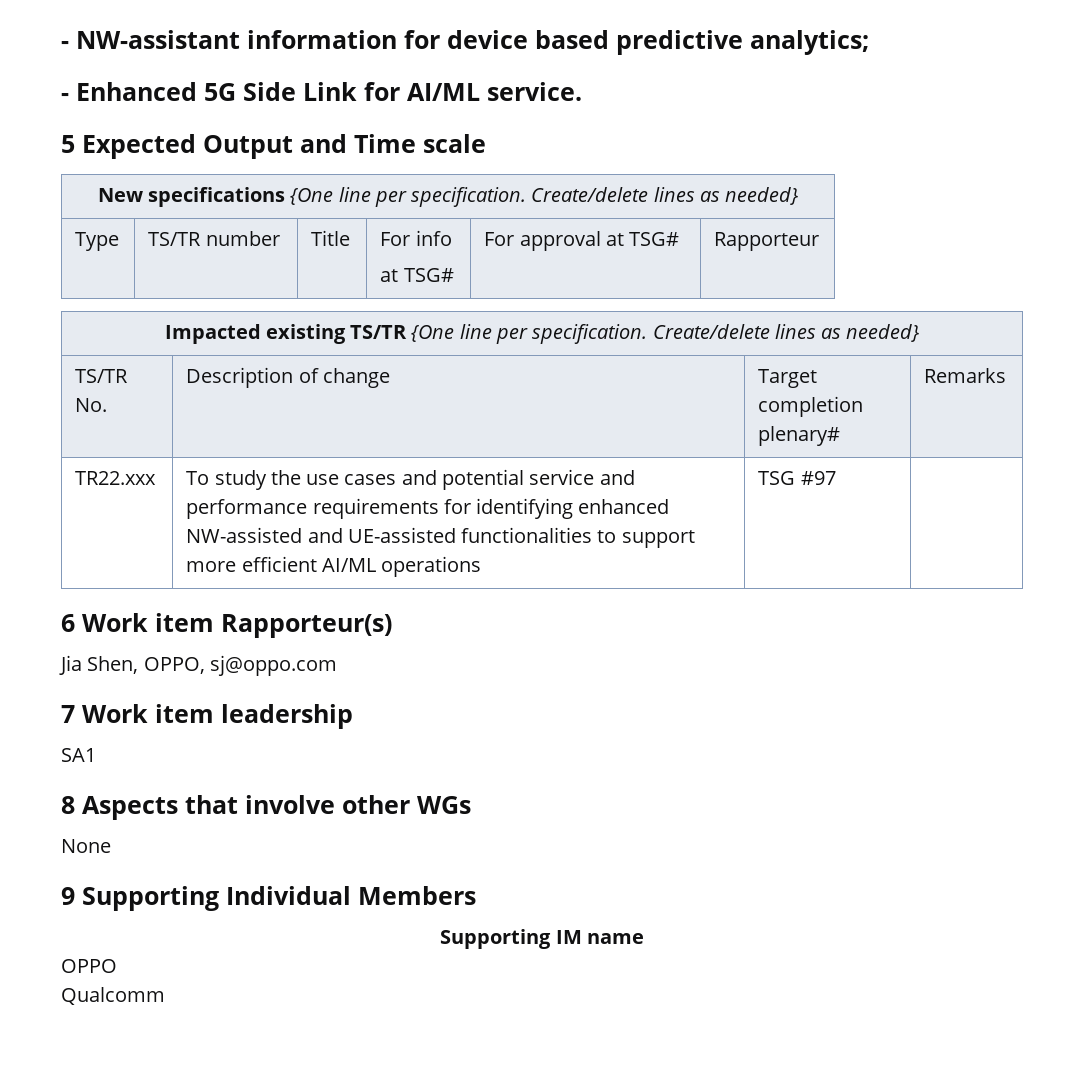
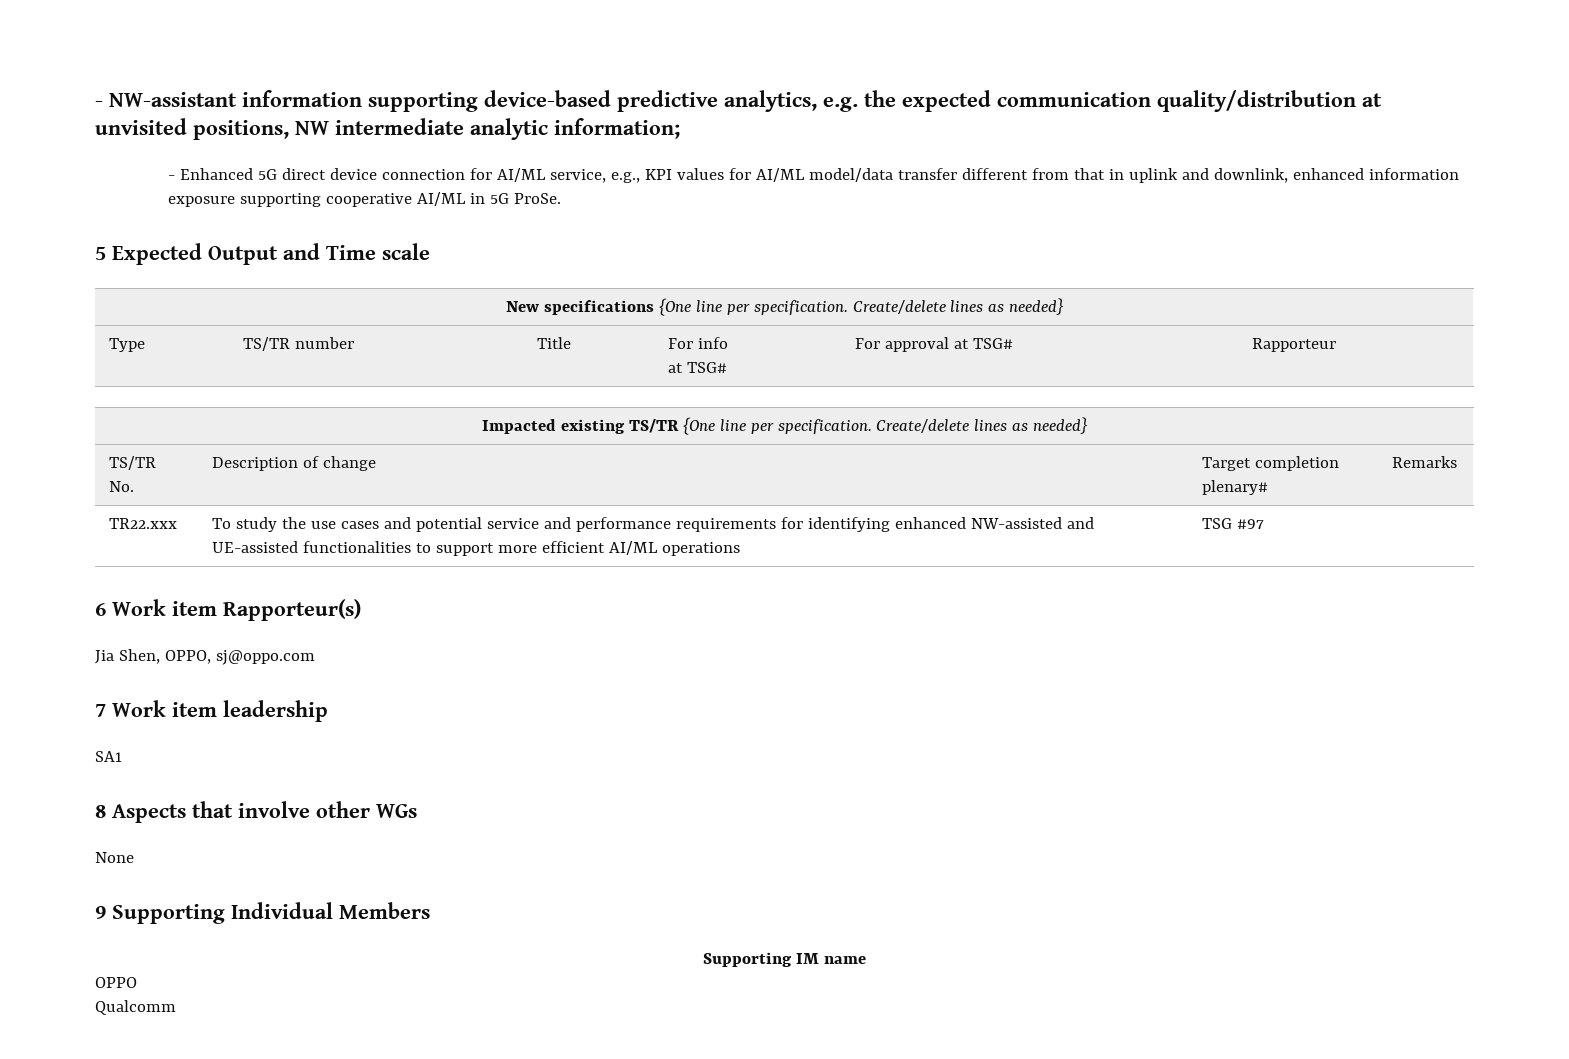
- - NW-assistant information for device based predictive analytics;
- - Enhanced 5G Side Link for AI/ML service.
+ - NW-assistant information supporting device-based predictive analytics, e.g. the expected communication quality/distribution at unvisited positions, NW intermediate analytic information;
+ - Enhanced 5G direct device connection for AI/ML service, e.g., KPI values for AI/ML model/data transfer different from that in uplink and downlink, enhanced information exposure supporting cooperative AI/ML in 5G ProSe.

